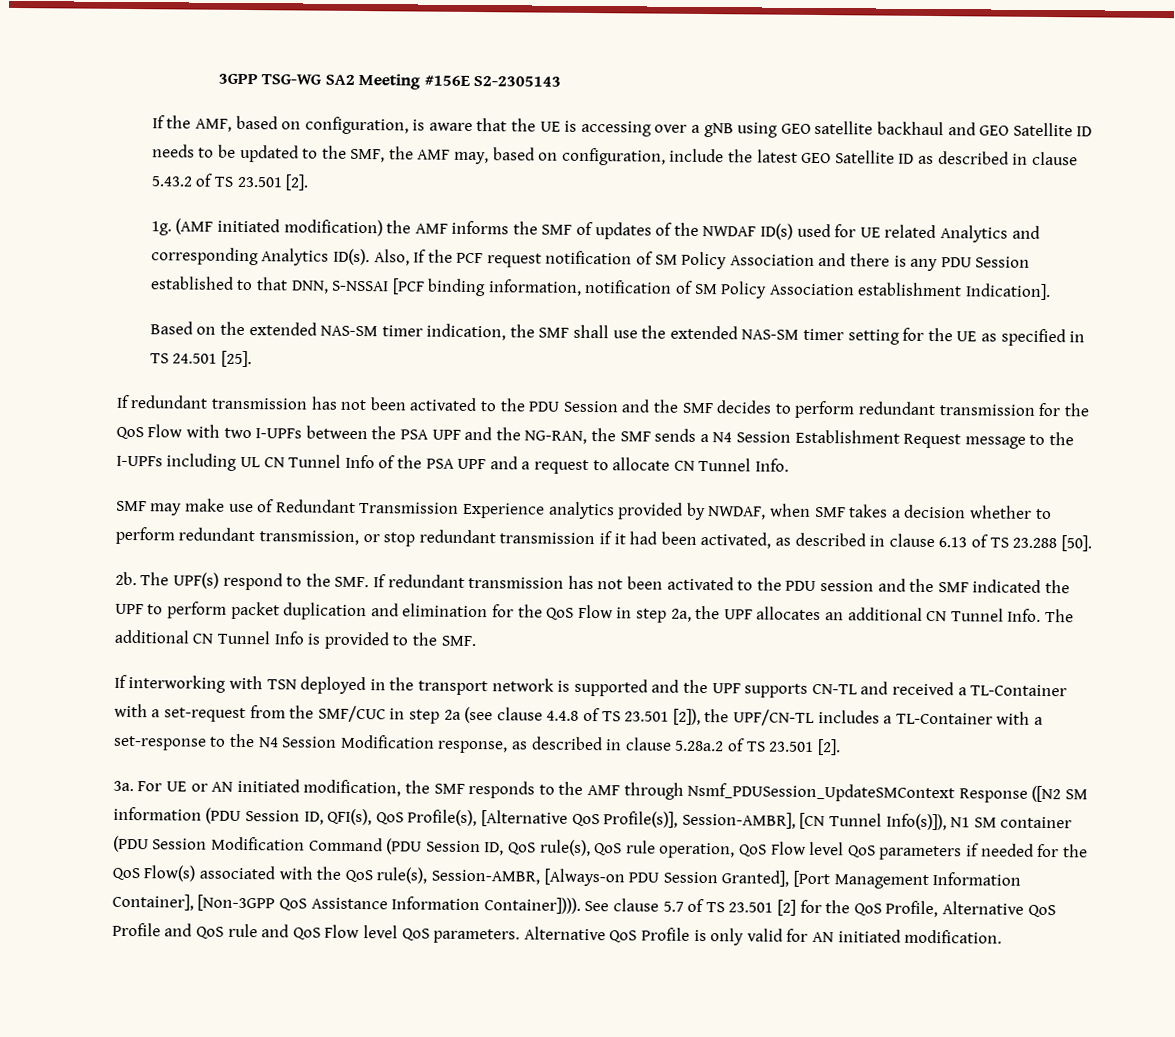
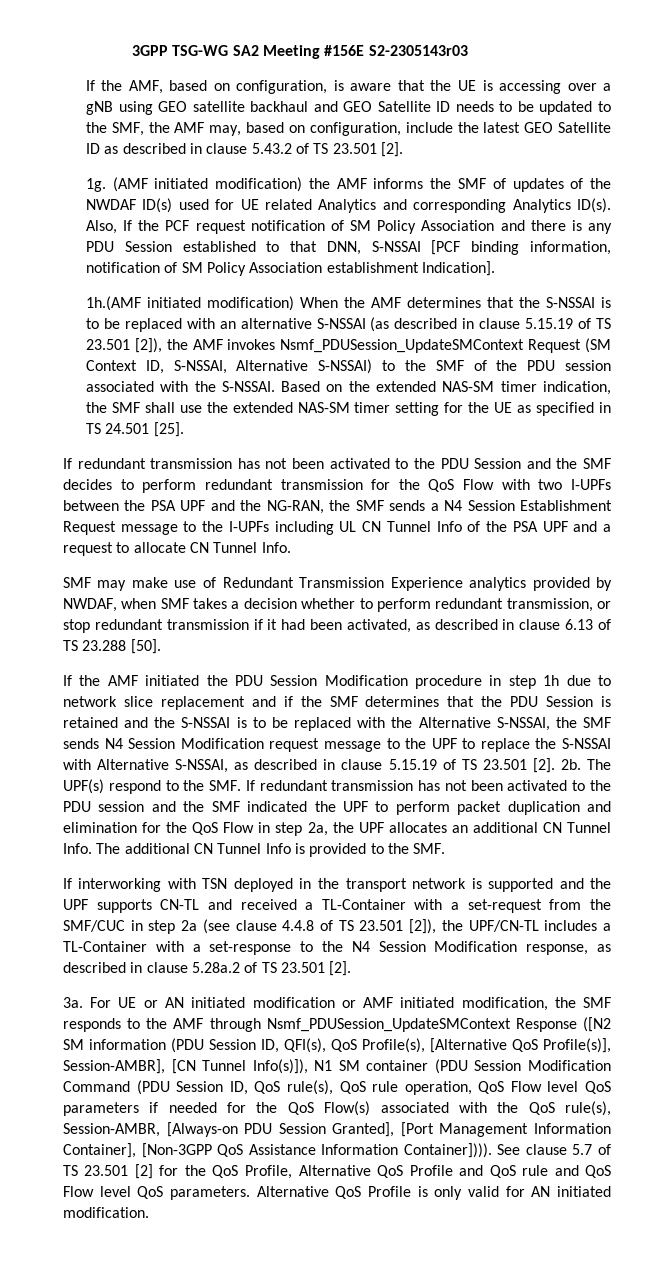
- 3GPP TSG-WG SA2 Meeting #156E S2-2305143
+ 3GPP TSG-WG SA2 Meeting #156E S2-2305143r03
+ 1h.(AMF initiated modification) When the AMF determines that the S-NSSAI is to be replaced with an alternative S-NSSAI (as described in clause 5.15.19 of TS 23.501 [2]), the AMF invokes Nsmf_PDUSession_UpdateSMContext Request (SM Context ID, S-NSSAI, Alternative S-NSSAI) to the SMF of the PDU session associated with the S-NSSAI.
+ If the AMF initiated the PDU Session Modification procedure in step 1h due to network slice replacement and if the SMF determines that the PDU Session is retained and the S-NSSAI is to be replaced with the Alternative S-NSSAI, the SMF sends N4 Session Modification request message to the UPF to replace the S-NSSAI with Alternative S-NSSAI, as described in clause 5.15.19 of TS 23.501 [2].
- For UE or AN initiated modification, the SMF responds to the AMF through Nsmf_PDUSession_UpdateSMContext Response ([N2 SM information (PDU Session ID, QFI(s), QoS Profile(s), [Alternative QoS Profile(s)], Session-AMBR], [CN Tunnel Info(s)]), N1 SM container (PDU Session Modification Command (PDU Session ID, QoS rule(s), QoS rule operation, QoS Flow level QoS parameters if needed for the QoS Flow(s) associated with the QoS rule(s), Session-AMBR, [Always-on PDU Session Granted], [Port Management Information Container], [Non-3GPP QoS Assistance Information Container]))).
+ For UE or AN initiated modification or AMF initiated modification, the SMF responds to the AMF through Nsmf_PDUSession_UpdateSMContext Response ([N2 SM information (PDU Session ID, QFI(s), QoS Profile(s), [Alternative QoS Profile(s)], Session-AMBR], [CN Tunnel Info(s)]), N1 SM container (PDU Session Modification Command (PDU Session ID, QoS rule(s), QoS rule operation, QoS Flow level QoS parameters if needed for the QoS Flow(s) associated with the QoS rule(s), Session-AMBR, [Always-on PDU Session Granted], [Port Management Information Container], [Non-3GPP QoS Assistance Information Container]))).

